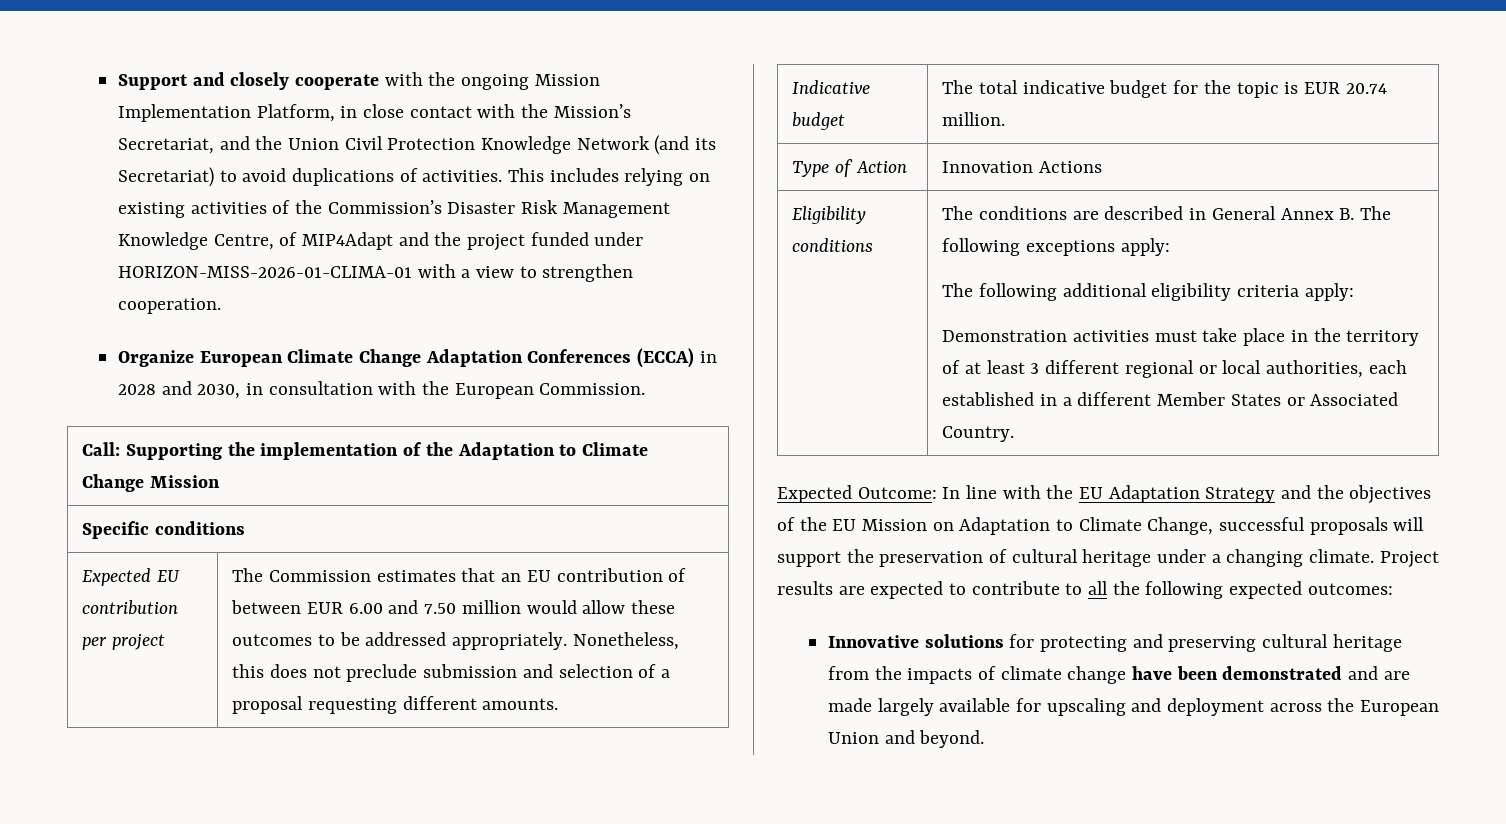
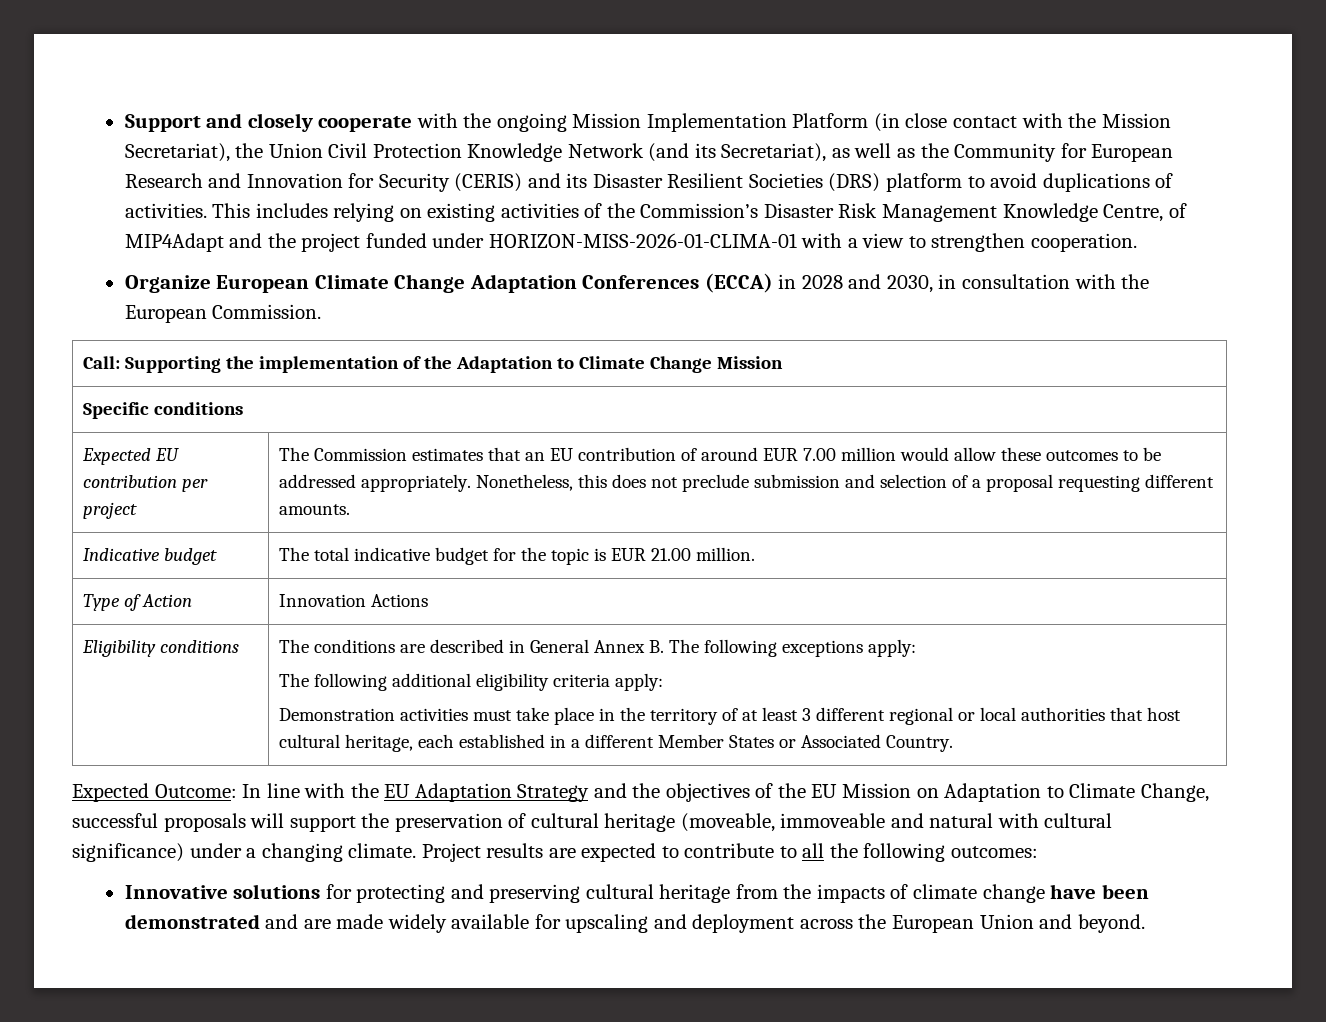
- Support and closely cooperate with the ongoing Mission Implementation Platform, in close contact with the Mission’s Secretariat, and the Union Civil Protection Knowledge Network (and its Secretariat) to avoid duplications of activities.
+ Support and closely cooperate with the ongoing Mission Implementation Platform (in close contact with the Mission Secretariat), the Union Civil Protection Knowledge Network (and its Secretariat), as well as the Community for European Research and Innovation for Security (CERIS) and its Disaster Resilient Societies (DRS) platform to avoid duplications of activities.
- The Commission estimates that an EU contribution of between EUR 6.00 and 7.50 million would allow these outcomes to be addressed appropriately.
+ The Commission estimates that an EU contribution of around EUR 7.00 million would allow these outcomes to be addressed appropriately.
- Indicative budget | The total indicative budget for the topic is EUR 20.74 million.
+ Indicative budget | The total indicative budget for the topic is EUR 21.00 million.
- Demonstration activities must take place in the territory of at least 3 different regional or local authorities, each established in a different Member States or Associated Country.
+ Demonstration activities must take place in the territory of at least 3 different regional or local authorities that host cultural heritage, each established in a different Member States or Associated Country.
- Expected Outcome: In line with the EU Adaptation Strategy and the objectives of the EU Mission on Adaptation to Climate Change, successful proposals will support the preservation of cultural heritage under a changing climate.
+ Expected Outcome: In line with the EU Adaptation Strategy and the objectives of the EU Mission on Adaptation to Climate Change, successful proposals will support the preservation of cultural heritage (moveable, immoveable and natural with cultural significance) under a changing climate.
- Project results are expected to contribute to all the following expected outcomes:
+ Project results are expected to contribute to all the following outcomes:
- Innovative solutions for protecting and preserving cultural heritage from the impacts of climate change have been demonstrated and are made largely available for upscaling and deployment across the European Union and beyond.
+ Innovative solutions for protecting and preserving cultural heritage from the impacts of climate change have been demonstrated and are made widely available for upscaling and deployment across the European Union and beyond.

